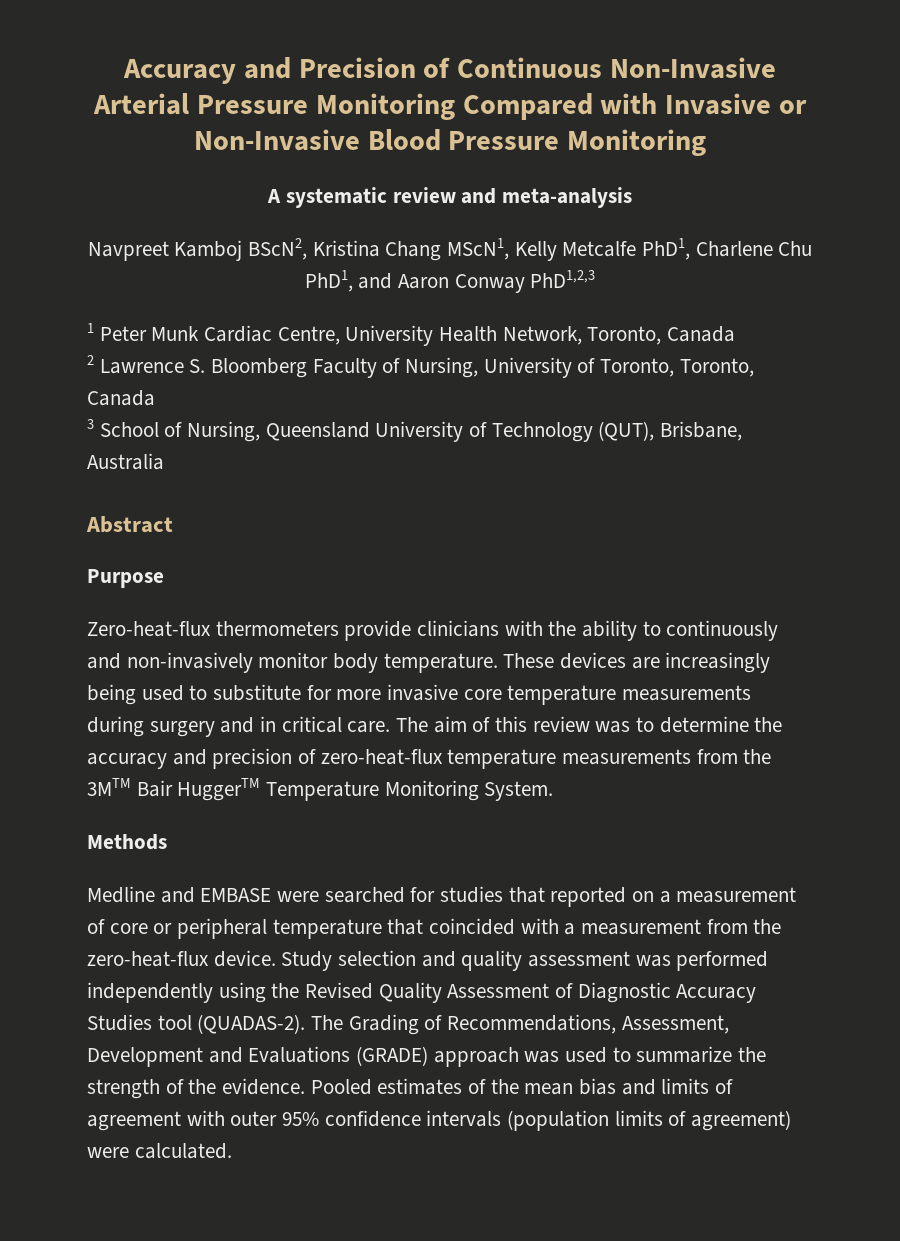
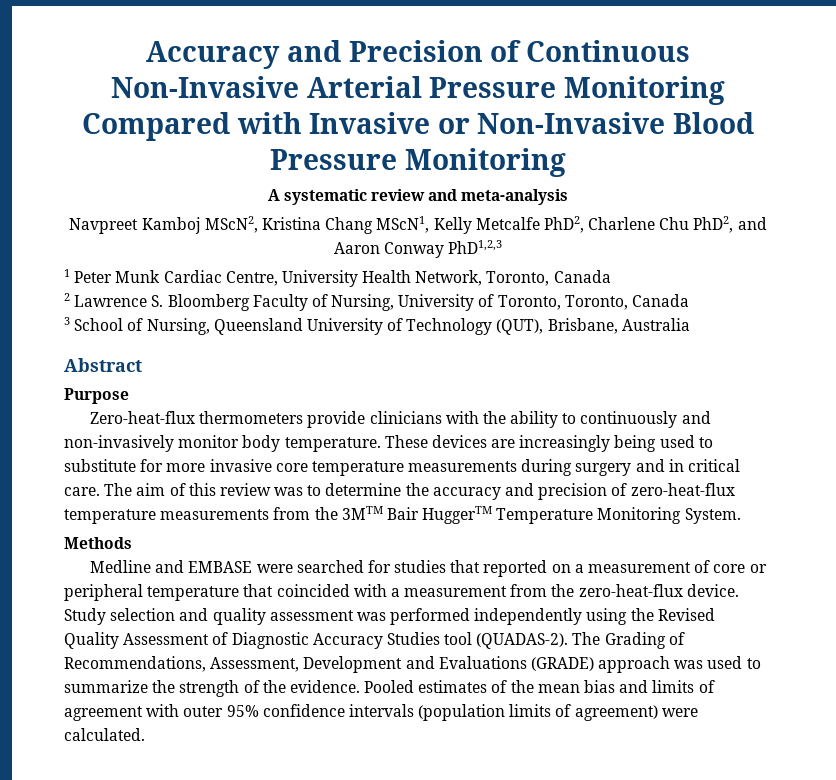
- Navpreet Kamboj BScN2, Kristina Chang MScN1, Kelly Metcalfe PhD1, Charlene Chu PhD1, and Aaron Conway PhD1,2,3
+ Navpreet Kamboj MScN2, Kristina Chang MScN1, Kelly Metcalfe PhD2, Charlene Chu PhD2, and Aaron Conway PhD1,2,3

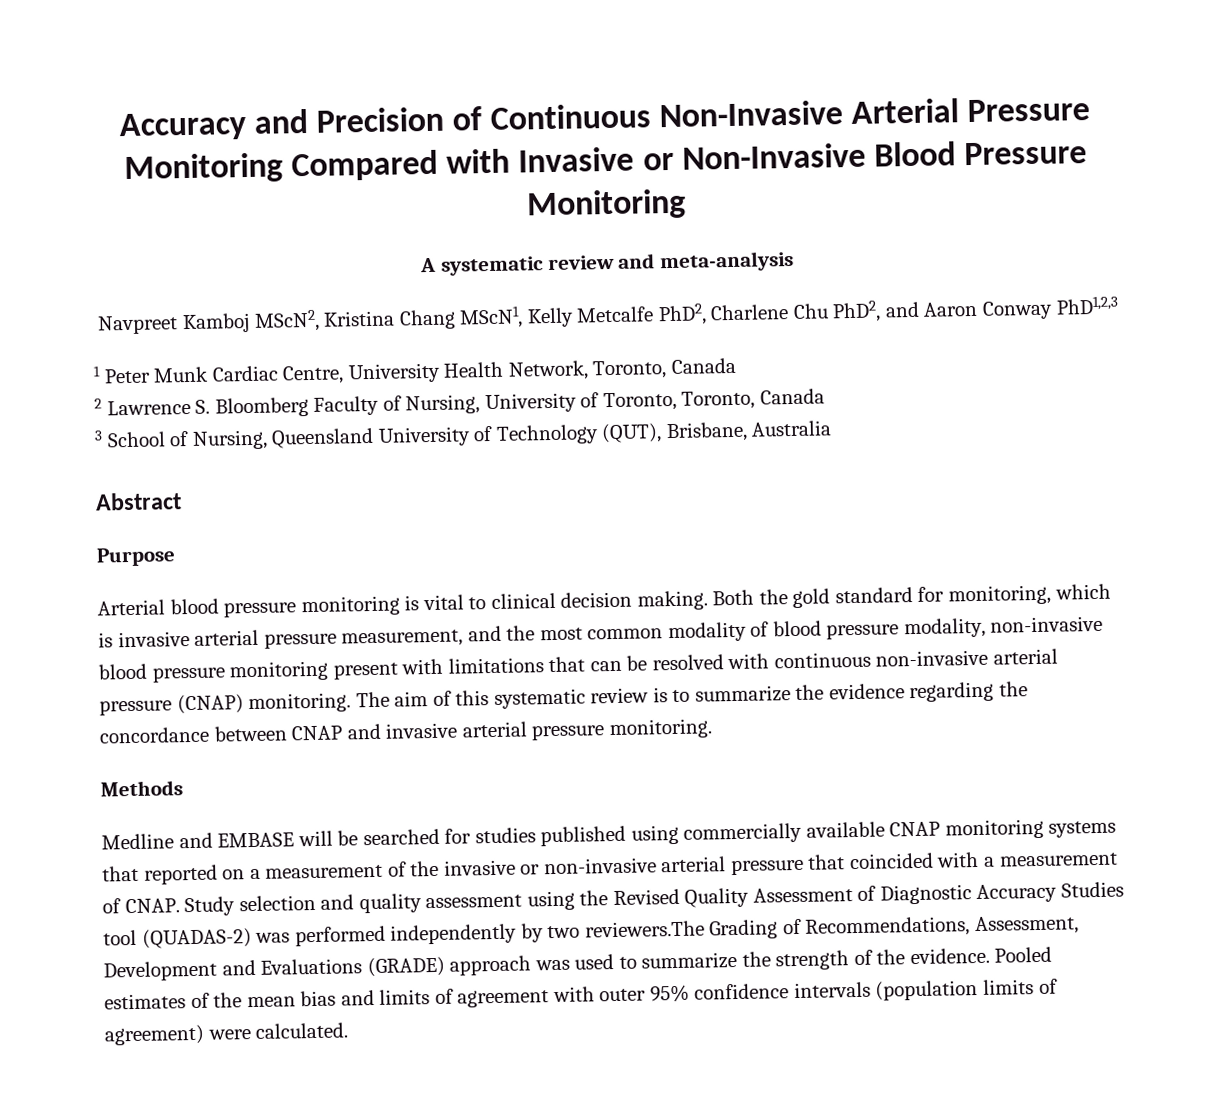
- Zero-heat-flux thermometers provide clinicians with the ability to continuously and non-invasively monitor body temperature. These devices are increasingly being used to substitute for more invasive core temperature measurements during surgery and in critical care. The aim of this review was to determine the accuracy and precision of zero-heat-flux temperature measurements from the 3MTM Bair HuggerTM Temperature Monitoring System.
+ Arterial blood pressure monitoring is vital to clinical decision making. Both the gold standard for monitoring, which is invasive arterial pressure measurement, and the most common modality of blood pressure modality, non-invasive blood pressure monitoring present with limitations that can be resolved with continuous non-invasive arterial pressure (CNAP) monitoring. The aim of this systematic review is to summarize the evidence regarding the concordance between CNAP and invasive arterial pressure monitoring.
- Medline and EMBASE were searched for studies that reported on a measurement of core or peripheral temperature that coincided with a measurement from the zero-heat-flux device.
+ Medline and EMBASE will be searched for studies published using commercially available CNAP monitoring systems that reported on a measurement of the invasive or non-invasive arterial pressure that coincided with a measurement of CNAP.
- Study selection and quality assessment was performed independently using the Revised Quality Assessment of Diagnostic Accuracy Studies tool (QUADAS-2). The Grading of Recommendations, Assessment, Development and Evaluations (GRADE) approach was used to summarize the strength of the evidence.
+ Study selection and quality assessment using the Revised Quality Assessment of Diagnostic Accuracy Studies tool (QUADAS-2) was performed independently by two reviewers.The Grading of Recommendations, Assessment, Development and Evaluations (GRADE) approach was used to summarize the strength of the evidence.

